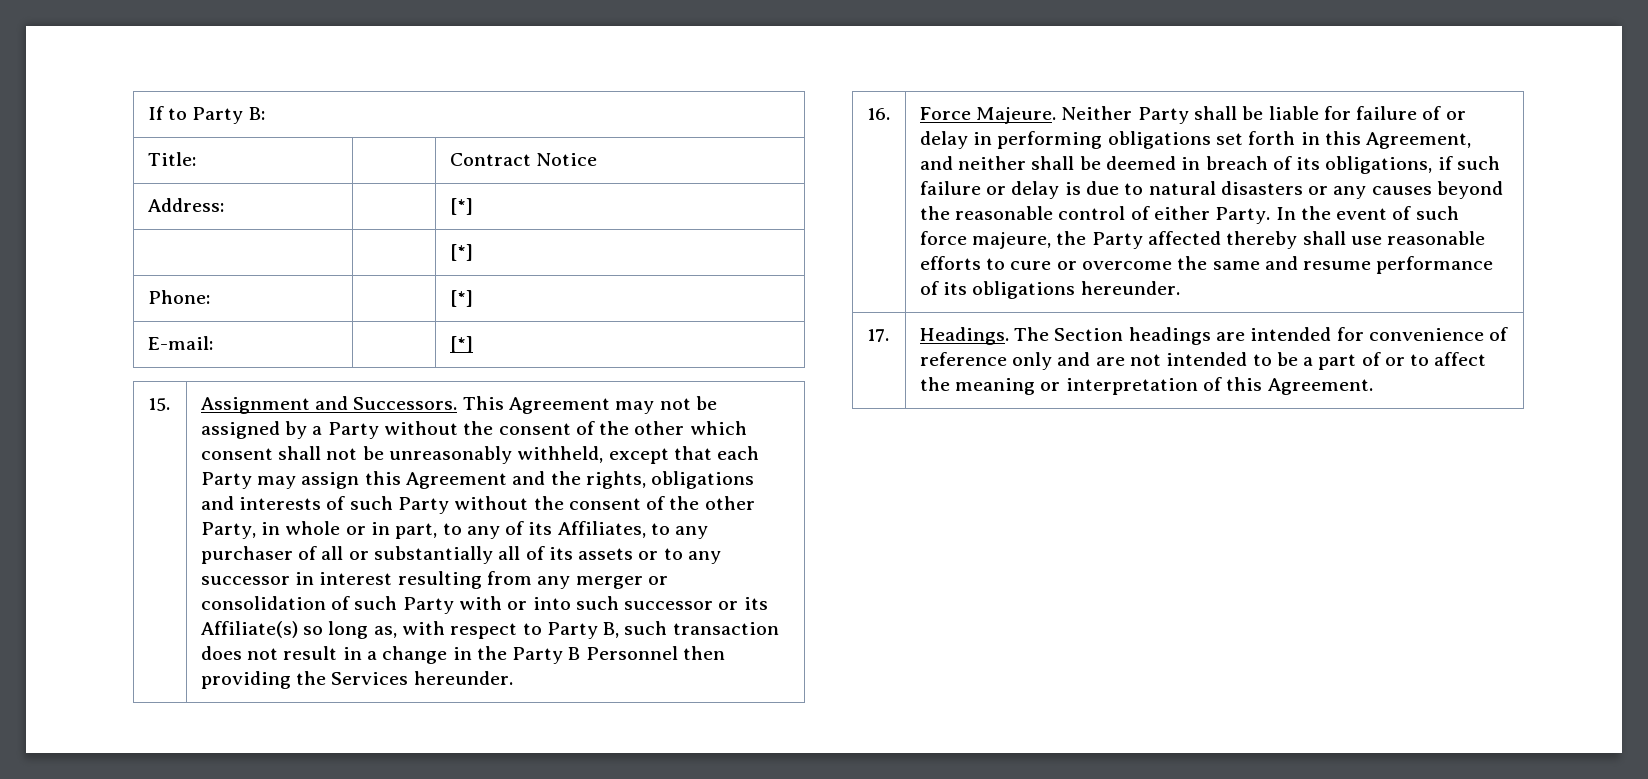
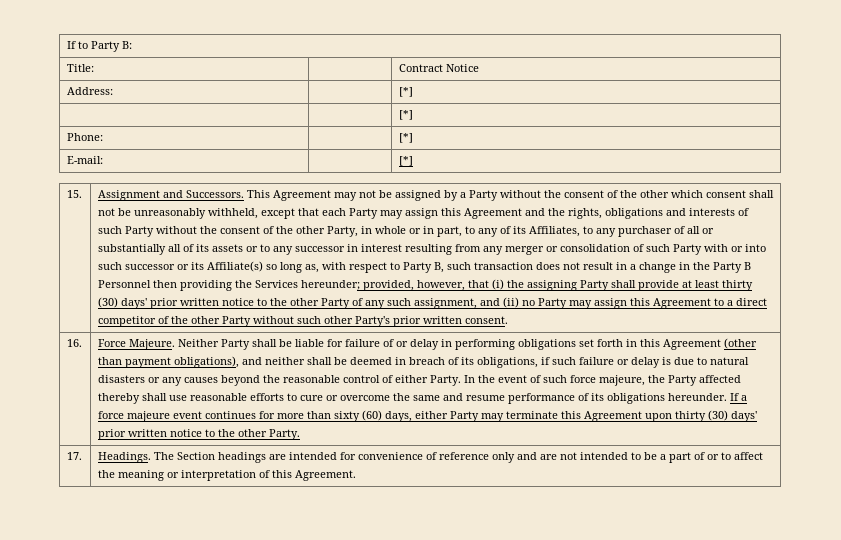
- This Agreement may not be assigned by a Party without the consent of the other which consent shall not be unreasonably withheld, except that each Party may assign this Agreement and the rights, obligations and interests of such Party without the consent of the other Party, in whole or in part, to any of its Affiliates, to any purchaser of all or substantially all of its assets or to any successor in interest resulting from any merger or consolidation of such Party with or into such successor or its Affiliate(s) so long as, with respect to Party B, such transaction does not result in a change in the Party B Personnel then providing the Services hereunder.
+ This Agreement may not be assigned by a Party without the consent of the other which consent shall not be unreasonably withheld, except that each Party may assign this Agreement and the rights, obligations and interests of such Party without the consent of the other Party, in whole or in part, to any of its Affiliates, to any purchaser of all or substantially all of its assets or to any successor in interest resulting from any merger or consolidation of such Party with or into such successor or its Affiliate(s) so long as, with respect to Party B, such transaction does not result in a change in the Party B Personnel then providing the Services hereunder; provided, however, that (i) the assigning Party shall provide at least thirty (30) days' prior written notice to the other Party of any such assignment, and (ii) no Party may assign this Agreement to a direct competitor of the other Party without such other Party's prior written consent.
- Neither Party shall be liable for failure of or delay in performing obligations set forth in this Agreement, and neither shall be deemed in breach of its obligations, if such failure or delay is due to natural disasters or any causes beyond the reasonable control of either Party.
+ Neither Party shall be liable for failure of or delay in performing obligations set forth in this Agreement (other than payment obligations), and neither shall be deemed in breach of its obligations, if such failure or delay is due to natural disasters or any causes beyond the reasonable control of either Party.
+ If a force majeure event continues for more than sixty (60) days, either Party may terminate this Agreement upon thirty (30) days' prior written notice to the other Party.

